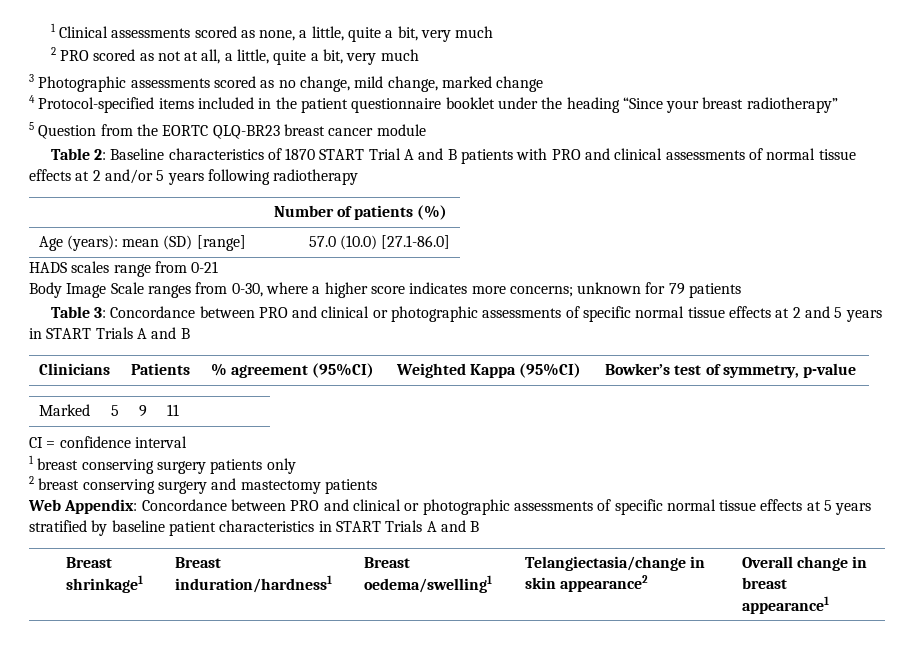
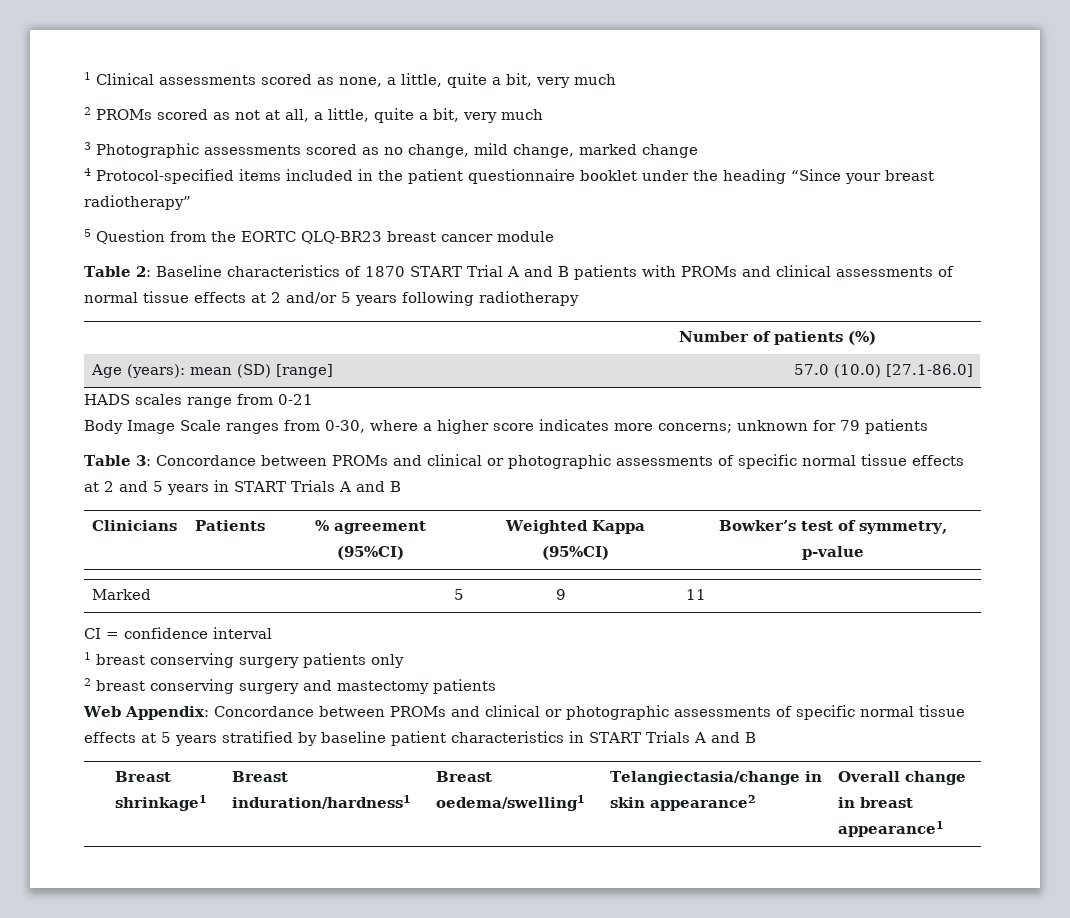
- 2 PRO scored as not at all, a little, quite a bit, very much
+ 2 PROMs scored as not at all, a little, quite a bit, very much
- Table 2: Baseline characteristics of 1870 START Trial A and B patients with PRO and clinical assessments of normal tissue effects at 2 and/or 5 years following radiotherapy
+ Table 2: Baseline characteristics of 1870 START Trial A and B patients with PROMs and clinical assessments of normal tissue effects at 2 and/or 5 years following radiotherapy
- Table 3: Concordance between PRO and clinical or photographic assessments of specific normal tissue effects at 2 and 5 years in START Trials A and B
+ Table 3: Concordance between PROMs and clinical or photographic assessments of specific normal tissue effects at 2 and 5 years in START Trials A and B
- Web Appendix: Concordance between PRO and clinical or photographic assessments of specific normal tissue effects at 5 years stratified by baseline patient characteristics in START Trials A and B
+ Web Appendix: Concordance between PROMs and clinical or photographic assessments of specific normal tissue effects at 5 years stratified by baseline patient characteristics in START Trials A and B

